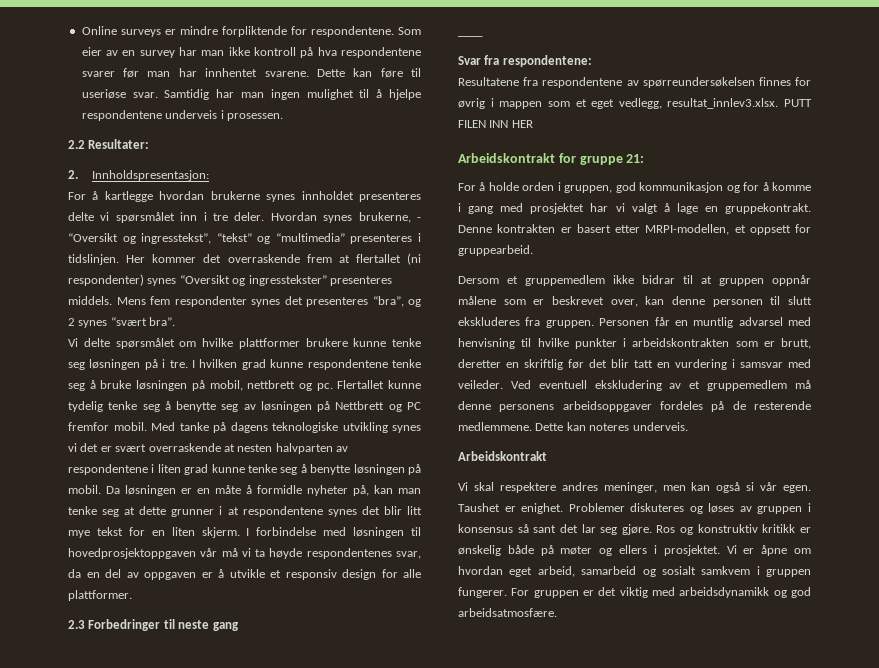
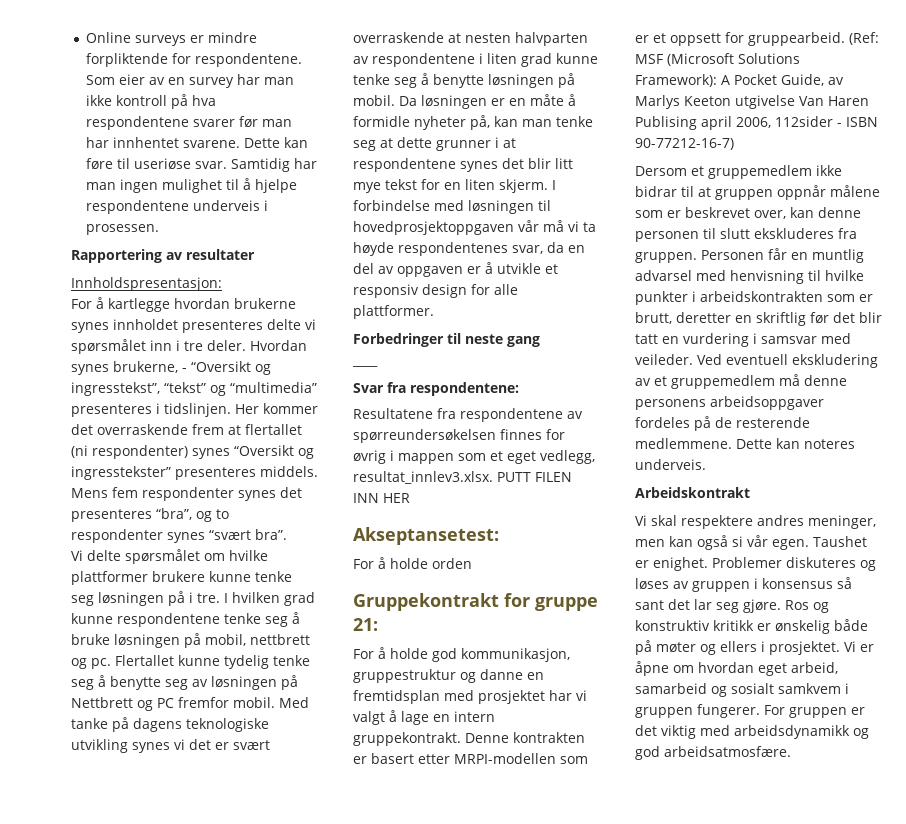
- 2.2 Resultater:
- 2. Innholdspresentasjon:
+ Rapportering av resultater
+ Innholdspresentasjon:
- Mens fem respondenter synes det presenteres “bra”, og 2 synes “svært bra”.
+ Mens fem respondenter synes det presenteres “bra”, og to respondenter synes “svært bra”.
- 2.3 Forbedringer til neste gang
+ Forbedringer til neste gang
- Arbeidskontrakt for gruppe 21:
+ Akseptansetest:
+ For å holde orden
+ Gruppekontrakt for gruppe 21:
- For å holde orden i gruppen, god kommunikasjon og for å komme i gang med prosjektet har vi valgt å lage en gruppekontrakt.
+ For å holde god kommunikasjon, gruppestruktur og danne en fremtidsplan med prosjektet har vi valgt å lage en intern gruppekontrakt.
- Denne kontrakten er basert etter MRPI-modellen, et oppsett for gruppearbeid.
+ Denne kontrakten er basert etter MRPI-modellen som er et oppsett for gruppearbeid. (Ref: MSF (Microsoft Solutions Framework): A Pocket Guide, av Marlys Keeton utgivelse Van Haren Publising april 2006, 112sider - ISBN 90-77212-16-7)

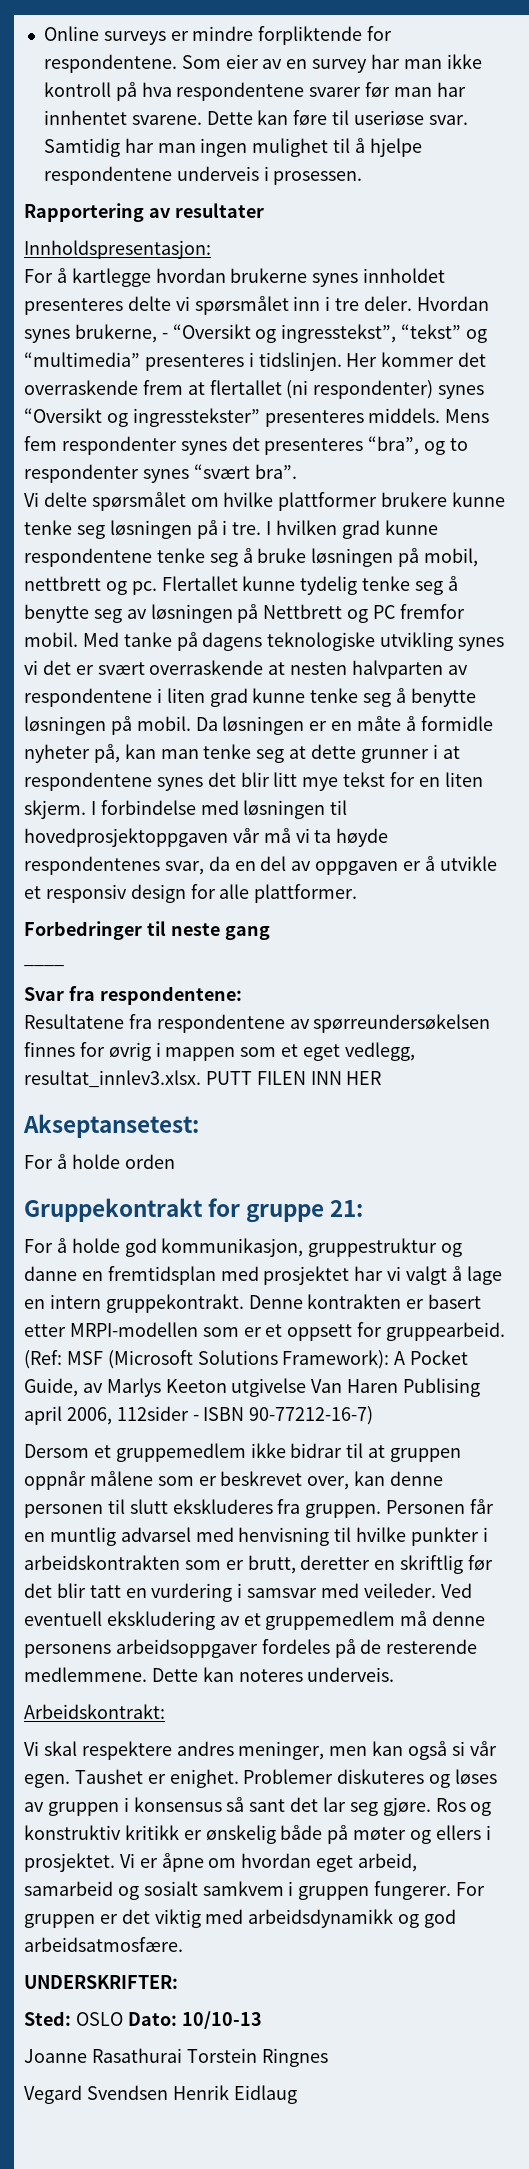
- Arbeidskontrakt
+ Arbeidskontrakt:
+ UNDERSKRIFTER:
+ Sted: OSLO Dato: 10/10-13
+ Joanne Rasathurai Torstein Ringnes
+ Vegard Svendsen Henrik Eidlaug

